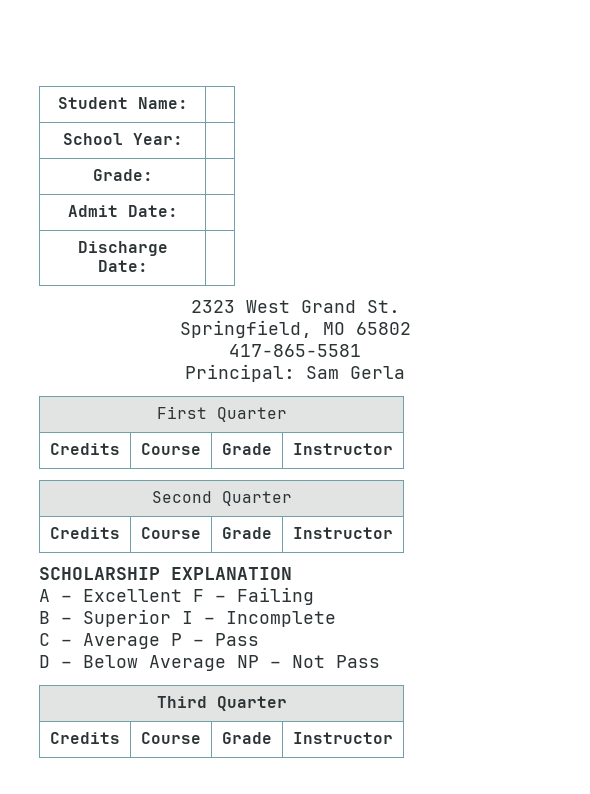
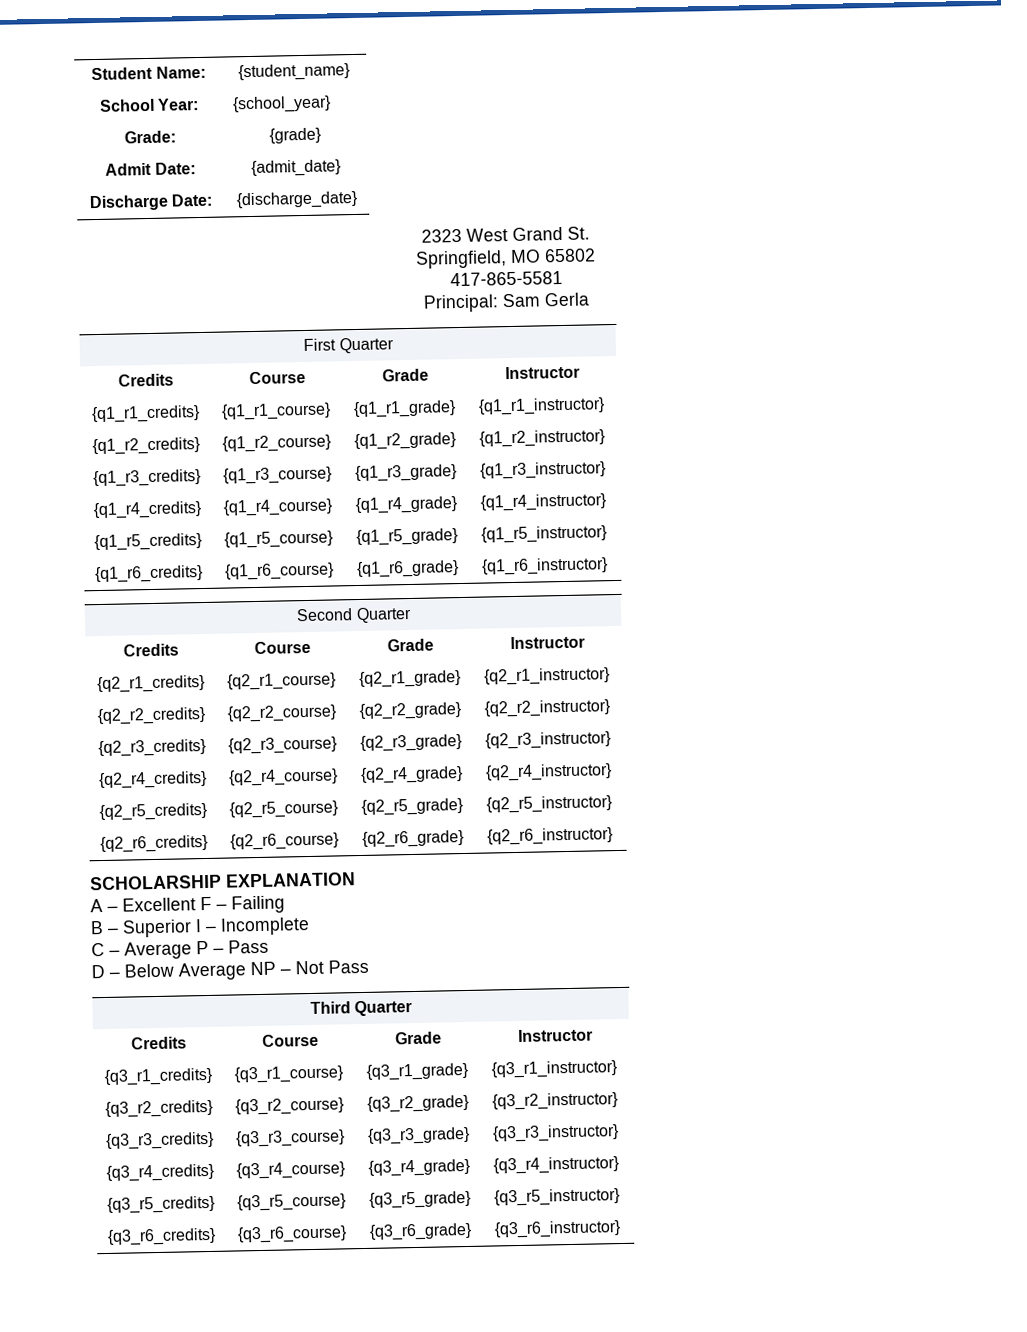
- Student Name: |
+ Student Name: | {student_name}
- School Year: |
+ School Year: | {school_year}
- Grade: |
+ Grade: | {grade}
- Admit Date: |
+ Admit Date: | {admit_date}
- Discharge Date: |
+ Discharge Date: | {discharge_date}
+ {q1_r1_credits} | {q1_r1_course} | {q1_r1_grade} | {q1_r1_instructor}
+ {q1_r2_credits} | {q1_r2_course} | {q1_r2_grade} | {q1_r2_instructor}
+ {q1_r3_credits} | {q1_r3_course} | {q1_r3_grade} | {q1_r3_instructor}
+ {q1_r4_credits} | {q1_r4_course} | {q1_r4_grade} | {q1_r4_instructor}
+ {q1_r5_credits} | {q1_r5_course} | {q1_r5_grade} | {q1_r5_instructor}
+ {q1_r6_credits} | {q1_r6_course} | {q1_r6_grade} | {q1_r6_instructor}
+ {q2_r1_credits} | {q2_r1_course} | {q2_r1_grade} | {q2_r1_instructor}
+ {q2_r2_credits} | {q2_r2_course} | {q2_r2_grade} | {q2_r2_instructor}
+ {q2_r3_credits} | {q2_r3_course} | {q2_r3_grade} | {q2_r3_instructor}
+ {q2_r4_credits} | {q2_r4_course} | {q2_r4_grade} | {q2_r4_instructor}
+ {q2_r5_credits} | {q2_r5_course} | {q2_r5_grade} | {q2_r5_instructor}
+ {q2_r6_credits} | {q2_r6_course} | {q2_r6_grade} | {q2_r6_instructor}
+ {q3_r1_credits} | {q3_r1_course} | {q3_r1_grade} | {q3_r1_instructor}
+ {q3_r2_credits} | {q3_r2_course} | {q3_r2_grade} | {q3_r2_instructor}
+ {q3_r3_credits} | {q3_r3_course} | {q3_r3_grade} | {q3_r3_instructor}
+ {q3_r4_credits} | {q3_r4_course} | {q3_r4_grade} | {q3_r4_instructor}
+ {q3_r5_credits} | {q3_r5_course} | {q3_r5_grade} | {q3_r5_instructor}
+ {q3_r6_credits} | {q3_r6_course} | {q3_r6_grade} | {q3_r6_instructor}

